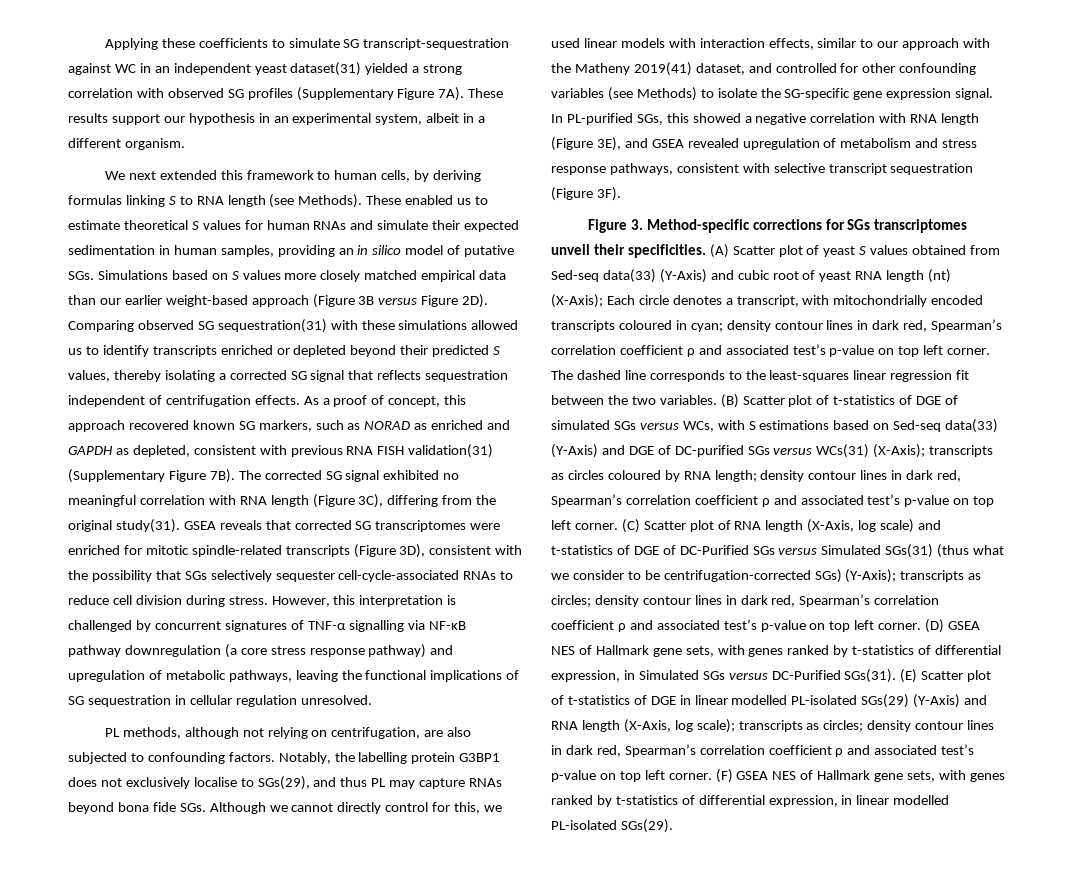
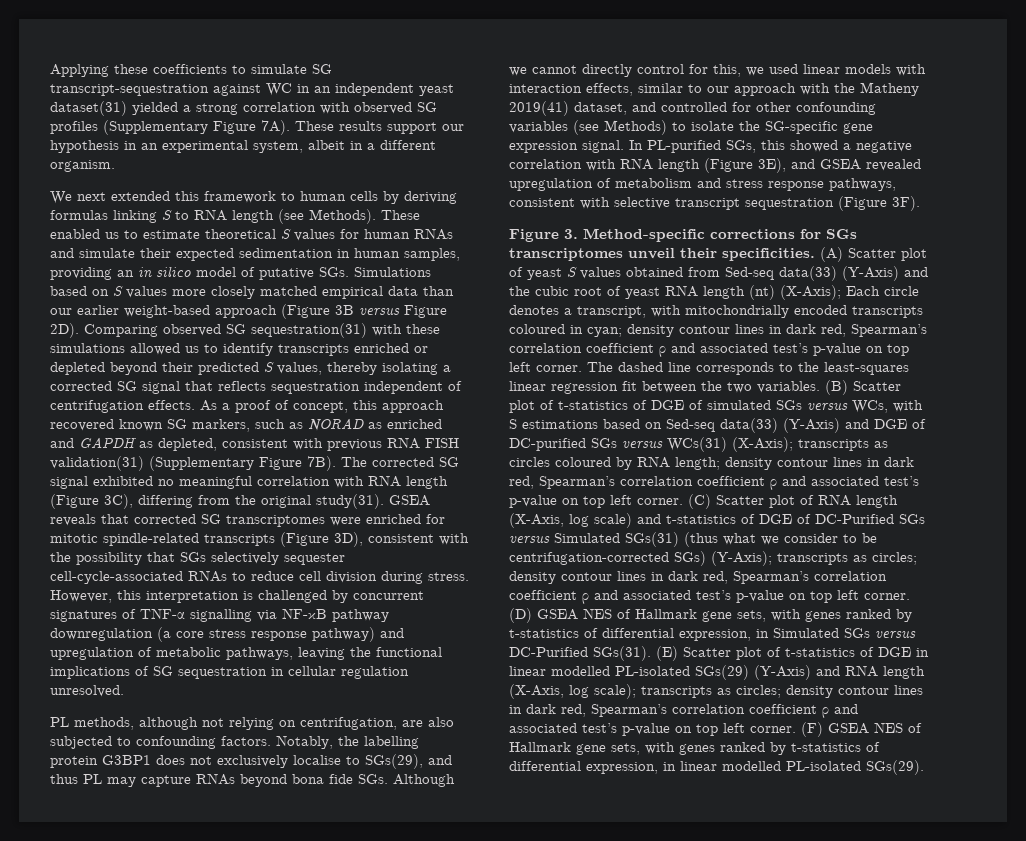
- We next extended this framework to human cells, by deriving formulas linking S to RNA length (see Methods).
+ We next extended this framework to human cells by deriving formulas linking S to RNA length (see Methods).
- (A) Scatter plot of yeast S values obtained from Sed-seq data(33) (Y-Axis) and cubic root of yeast RNA length (nt) (X-Axis); Each circle denotes a transcript, with mitochondrially encoded transcripts coloured in cyan; density contour lines in dark red, Spearman’s correlation coefficient ρ and associated test’s p-value on top left corner.
+ (A) Scatter plot of yeast S values obtained from Sed-seq data(33) (Y-Axis) and the cubic root of yeast RNA length (nt) (X-Axis); Each circle denotes a transcript, with mitochondrially encoded transcripts coloured in cyan; density contour lines in dark red, Spearman’s correlation coefficient ρ and associated test’s p-value on top left corner.

